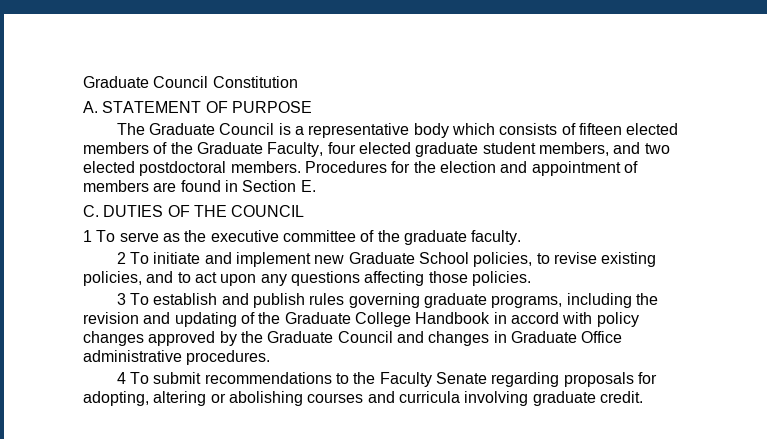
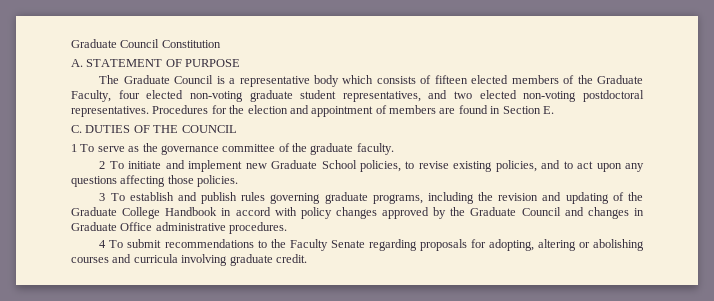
- The Graduate Council is a representative body which consists of fifteen elected members of the Graduate Faculty, four elected graduate student members, and two elected postdoctoral members.
+ The Graduate Council is a representative body which consists of fifteen elected members of the Graduate Faculty, four elected non-voting graduate student representatives, and two elected non-voting postdoctoral representatives.
- 1 To serve as the executive committee of the graduate faculty.
+ 1 To serve as the governance committee of the graduate faculty.

